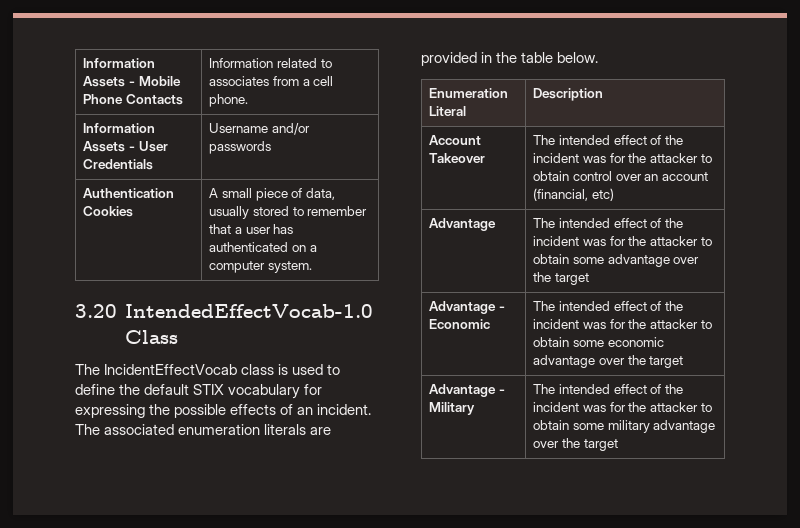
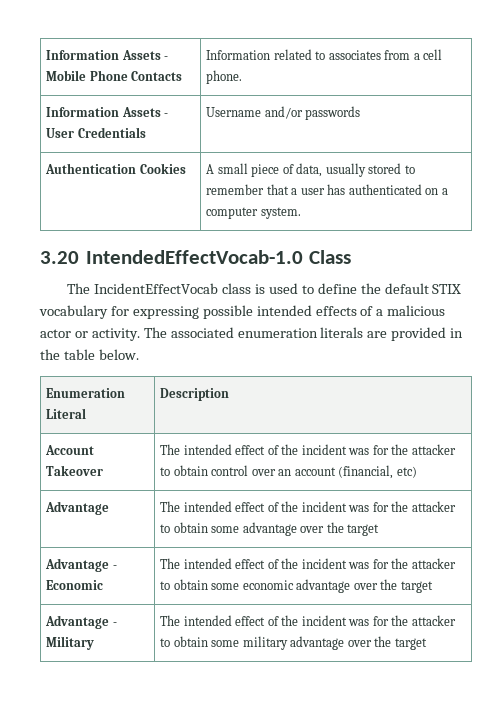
- The IncidentEffectVocab class is used to define the default STIX vocabulary for expressing the possible effects of an incident.
+ The IncidentEffectVocab class is used to define the default STIX vocabulary for expressing possible intended effects of a malicious actor or activity.

